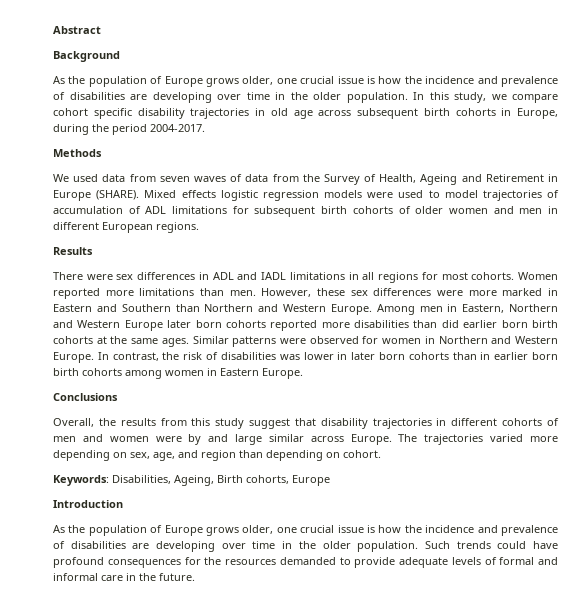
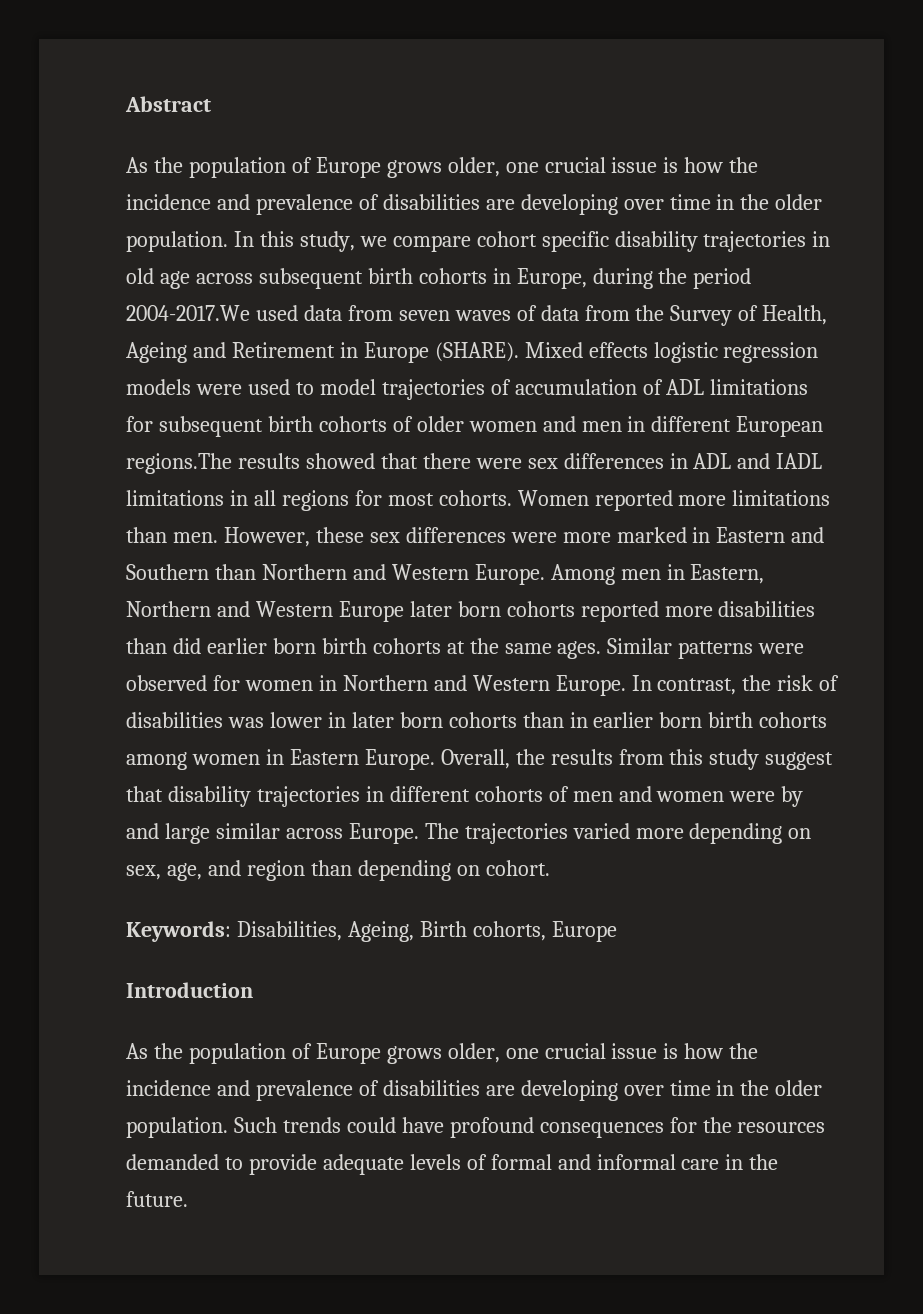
- Background
- In this study, we compare cohort specific disability trajectories in old age across subsequent birth cohorts in Europe, during the period 2004-2017.
- Methods
- We used data from seven waves of data from the Survey of Health, Ageing and Retirement in Europe (SHARE).
+ In this study, we compare cohort specific disability trajectories in old age across subsequent birth cohorts in Europe, during the period 2004-2017.We used data from seven waves of data from the Survey of Health, Ageing and Retirement in Europe (SHARE).
- Mixed effects logistic regression models were used to model trajectories of accumulation of ADL limitations for subsequent birth cohorts of older women and men in different European regions.
- Results
- There were sex differences in ADL and IADL limitations in all regions for most cohorts.
+ Mixed effects logistic regression models were used to model trajectories of accumulation of ADL limitations for subsequent birth cohorts of older women and men in different European regions.The results showed that there were sex differences in ADL and IADL limitations in all regions for most cohorts.
- In contrast, the risk of disabilities was lower in later born cohorts than in earlier born birth cohorts among women in Eastern Europe.
- Conclusions
- Overall, the results from this study suggest that disability trajectories in different cohorts of men and women were by and large similar across Europe.
+ In contrast, the risk of disabilities was lower in later born cohorts than in earlier born birth cohorts among women in Eastern Europe. Overall, the results from this study suggest that disability trajectories in different cohorts of men and women were by and large similar across Europe.

